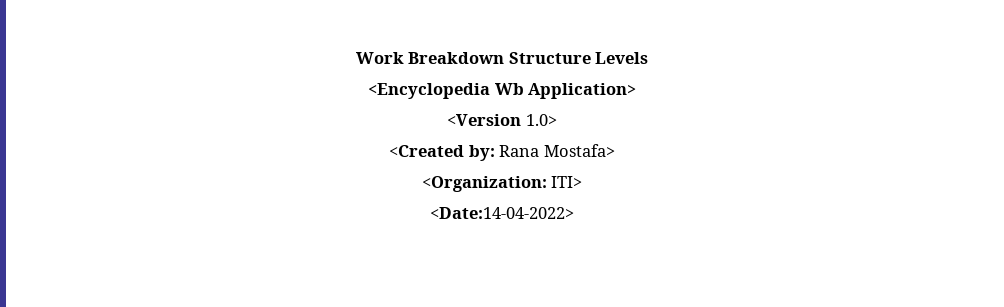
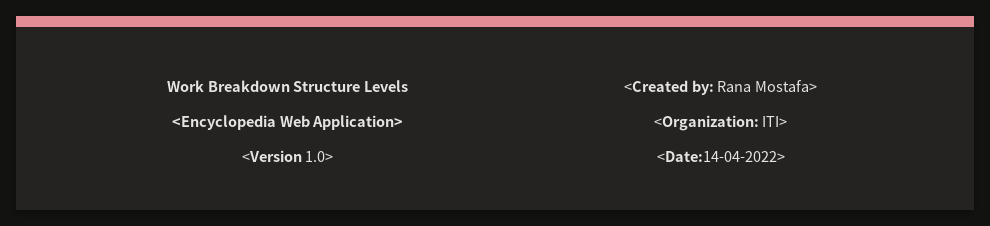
- <Encyclopedia Wb Application>
+ <Encyclopedia Web Application>

